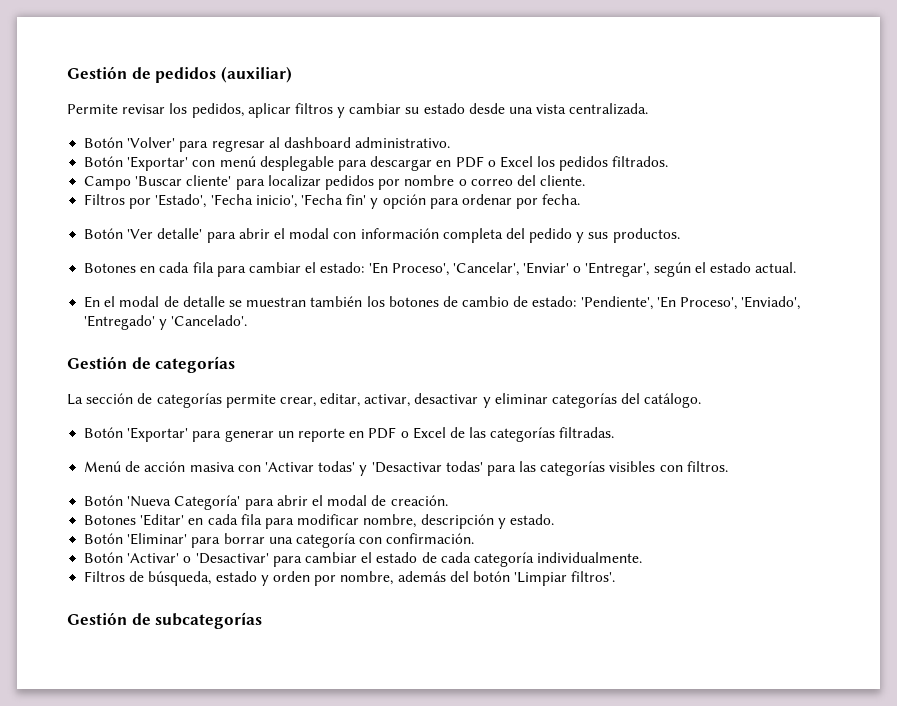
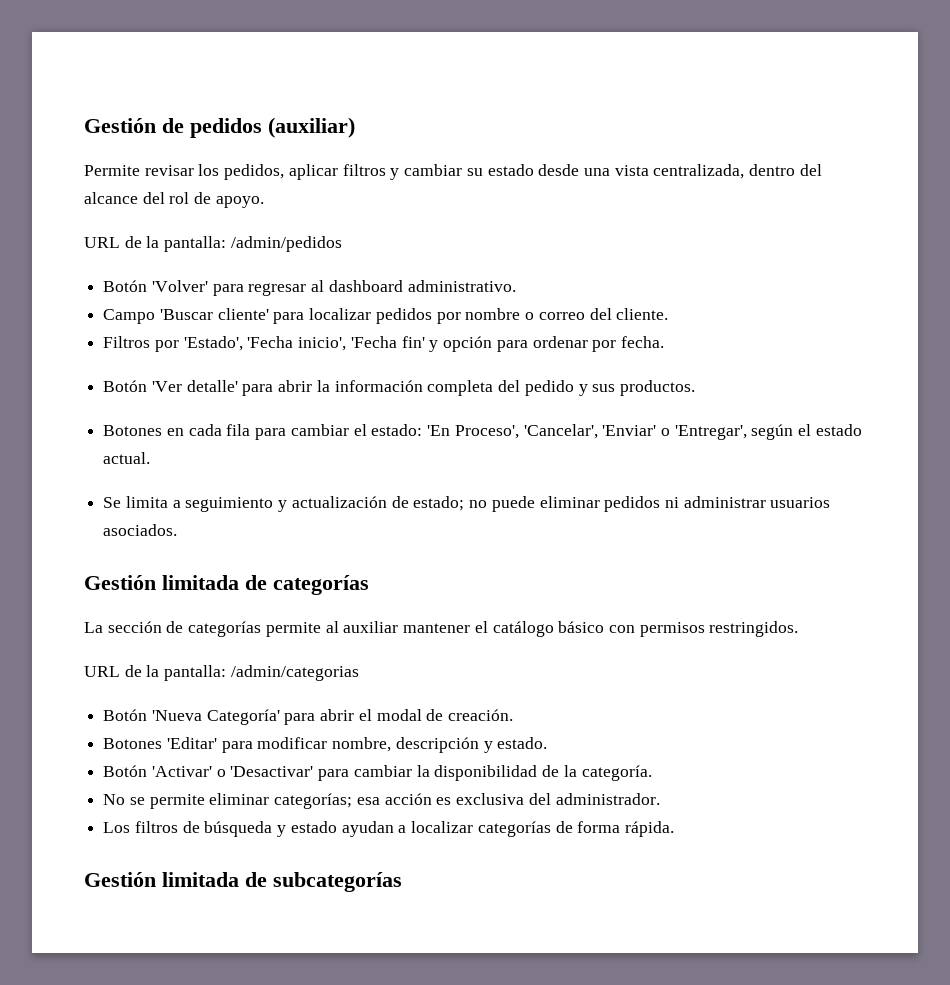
- Permite revisar los pedidos, aplicar filtros y cambiar su estado desde una vista centralizada.
+ Permite revisar los pedidos, aplicar filtros y cambiar su estado desde una vista centralizada, dentro del alcance del rol de apoyo.
+ URL de la pantalla: /admin/pedidos
- Botón 'Exportar' con menú desplegable para descargar en PDF o Excel los pedidos filtrados.
- Botón 'Ver detalle' para abrir el modal con información completa del pedido y sus productos.
+ Botón 'Ver detalle' para abrir la información completa del pedido y sus productos.
- En el modal de detalle se muestran también los botones de cambio de estado: 'Pendiente', 'En Proceso', 'Enviado', 'Entregado' y 'Cancelado'.
- Gestión de categorías
+ Se limita a seguimiento y actualización de estado; no puede eliminar pedidos ni administrar usuarios asociados.
+ Gestión limitada de categorías
- La sección de categorías permite crear, editar, activar, desactivar y eliminar categorías del catálogo.
- Botón 'Exportar' para generar un reporte en PDF o Excel de las categorías filtradas.
- Menú de acción masiva con 'Activar todas' y 'Desactivar todas' para las categorías visibles con filtros.
+ La sección de categorías permite al auxiliar mantener el catálogo básico con permisos restringidos.
+ URL de la pantalla: /admin/categorias
- Botones 'Editar' en cada fila para modificar nombre, descripción y estado.
+ Botones 'Editar' para modificar nombre, descripción y estado.
- Botón 'Eliminar' para borrar una categoría con confirmación.
- Botón 'Activar' o 'Desactivar' para cambiar el estado de cada categoría individualmente.
- Filtros de búsqueda, estado y orden por nombre, además del botón 'Limpiar filtros'.
- Gestión de subcategorías
+ Botón 'Activar' o 'Desactivar' para cambiar la disponibilidad de la categoría.
+ No se permite eliminar categorías; esa acción es exclusiva del administrador.
+ Los filtros de búsqueda y estado ayudan a localizar categorías de forma rápida.
+ Gestión limitada de subcategorías

